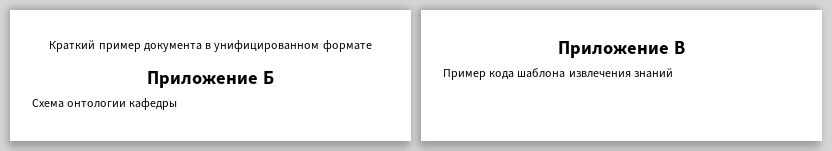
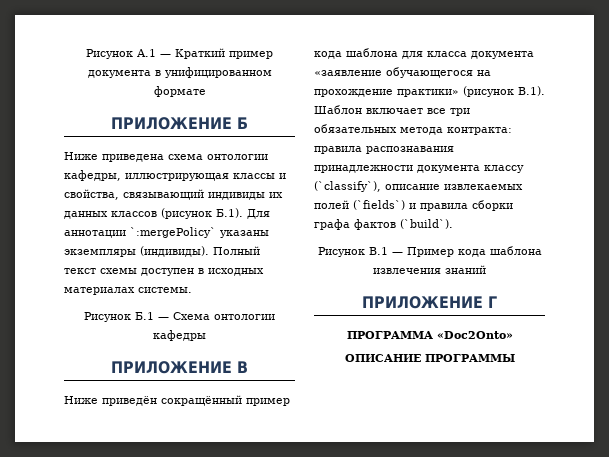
- Краткий пример документа в унифицированном формате
+ Рисунок А.1 — Краткий пример документа в унифицированном формате
- Приложение Б
+ ПРИЛОЖЕНИЕ Б
- Схема онтологии кафедры
+ Ниже приведена схема онтологии кафедры, иллюстрирующая классы и свойства, связывающий индивиды их данных классов (рисунок Б.1). Для аннотации `:mergePolicy` указаны экземпляры (индивиды). Полный текст схемы доступен в исходных материалах системы.
+ Рисунок Б.1 — Схема онтологии кафедры
- Приложение В
+ ПРИЛОЖЕНИЕ В
- Пример кода шаблона извлечения знаний
+ Ниже приведён сокращённый пример кода шаблона для класса документа «заявление обучающегося на прохождение практики» (рисунок В.1). Шаблон включает все три обязательных метода контракта: правила распознавания принадлежности документа классу (`classify`), описание извлекаемых полей (`fields`) и правила сборки графа фактов (`build`).
+ Рисунок В.1 — Пример кода шаблона извлечения знаний
+ ПРИЛОЖЕНИЕ Г
+ ПРОГРАММА «Doc2Onto»
+ ОПИСАНИЕ ПРОГРАММЫ

